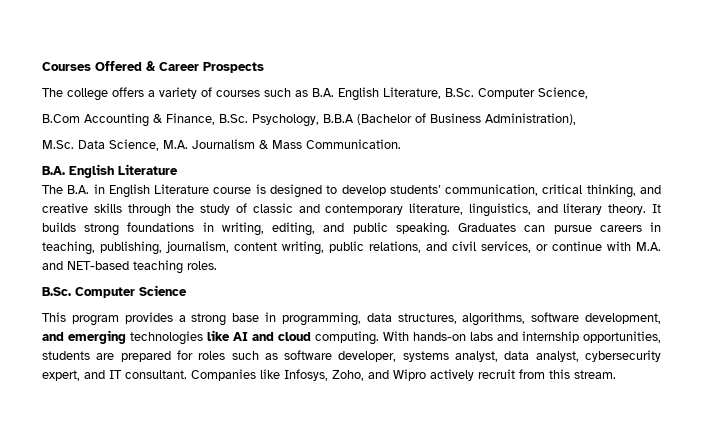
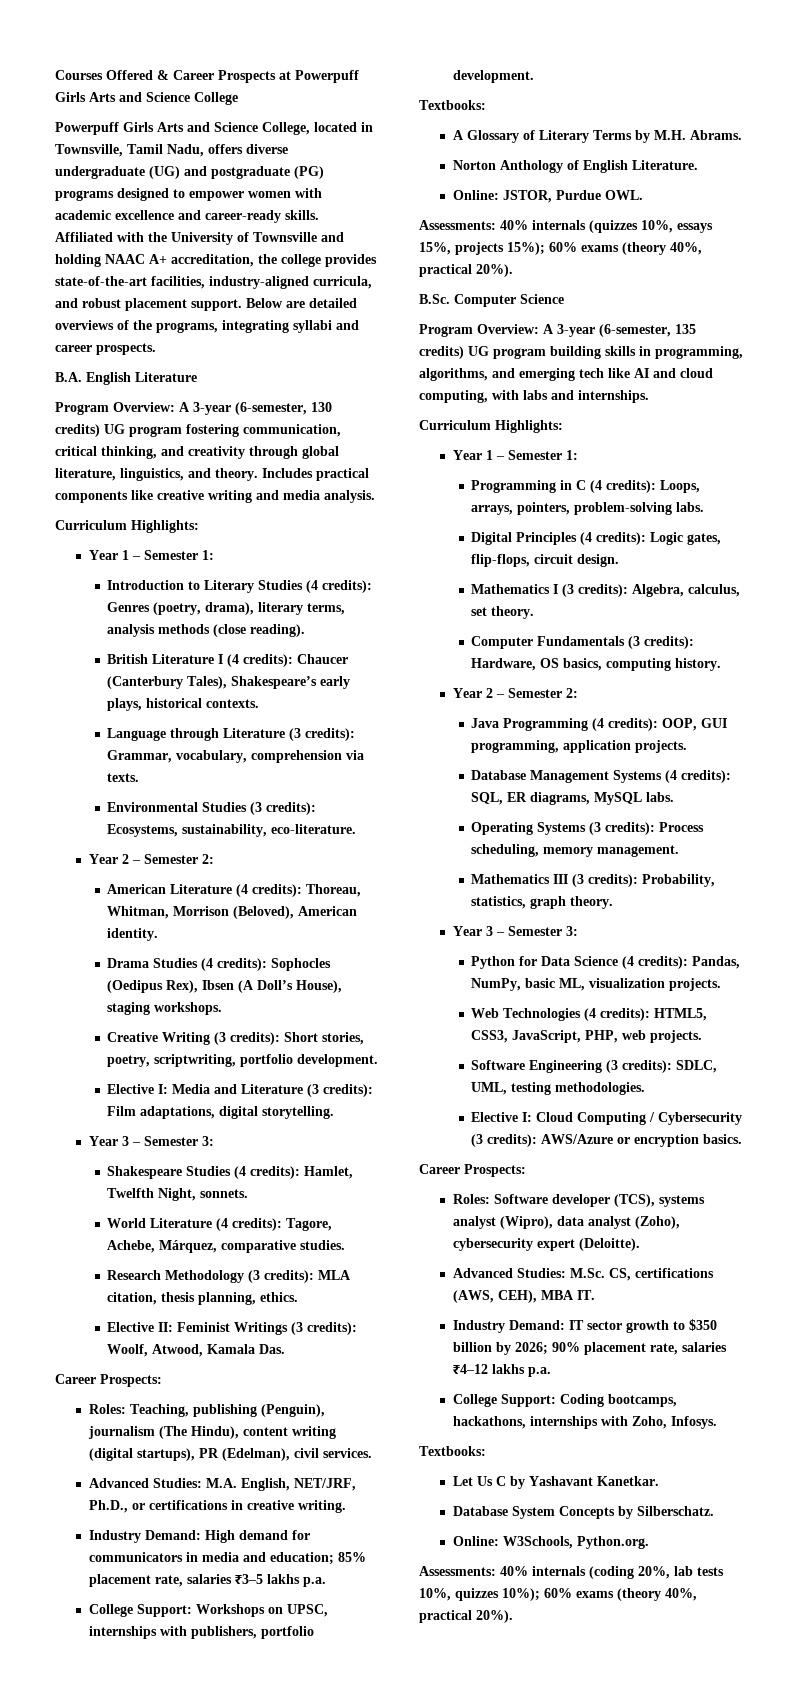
- Courses Offered & Career Prospects
- The college offers a variety of courses such as B.A. English Literature, B.Sc. Computer Science,
- B.Com Accounting & Finance, B.Sc. Psychology, B.B.A (Bachelor of Business Administration),
- M.Sc. Data Science, M.A. Journalism & Mass Communication.
+ Courses Offered & Career Prospects at Powerpuff Girls Arts and Science College
+ Powerpuff Girls Arts and Science College, located in Townsville, Tamil Nadu, offers diverse undergraduate (UG) and postgraduate (PG) programs designed to empower women with academic excellence and career-ready skills. Affiliated with the University of Townsville and holding NAAC A+ accreditation, the college provides state-of-the-art facilities, industry-aligned curricula, and robust placement support. Below are detailed overviews of the programs, integrating syllabi and career prospects.
  B.A. English Literature
- The B.A. in English Literature course is designed to develop students’ communication, critical thinking, and creative skills through the study of classic and contemporary literature, linguistics, and literary theory. It builds strong foundations in writing, editing, and public speaking. Graduates can pursue careers in teaching, publishing, journalism, content writing, public relations, and civil services, or continue with M.A. and NET-based teaching roles.
+ Program Overview: A 3-year (6-semester, 130 credits) UG program fostering communication, critical thinking, and creativity through global literature, linguistics, and theory. Includes practical components like creative writing and media analysis.
+ Curriculum Highlights:
+ Year 1 – Semester 1:
+ Introduction to Literary Studies (4 credits): Genres (poetry, drama), literary terms, analysis methods (close reading).
+ British Literature I (4 credits): Chaucer (Canterbury Tales), Shakespeare’s early plays, historical contexts.
+ Language through Literature (3 credits): Grammar, vocabulary, comprehension via texts.
+ Environmental Studies (3 credits): Ecosystems, sustainability, eco-literature.
+ Year 2 – Semester 2:
+ American Literature (4 credits): Thoreau, Whitman, Morrison (Beloved), American identity.
+ Drama Studies (4 credits): Sophocles (Oedipus Rex), Ibsen (A Doll’s House), staging workshops.
+ Creative Writing (3 credits): Short stories, poetry, scriptwriting, portfolio development.
+ Elective I: Media and Literature (3 credits): Film adaptations, digital storytelling.
+ Year 3 – Semester 3:
+ Shakespeare Studies (4 credits): Hamlet, Twelfth Night, sonnets.
+ World Literature (4 credits): Tagore, Achebe, Márquez, comparative studies.
+ Research Methodology (3 credits): MLA citation, thesis planning, ethics.
+ Elective II: Feminist Writings (3 credits): Woolf, Atwood, Kamala Das.
+ Career Prospects:
+ Roles: Teaching, publishing (Penguin), journalism (The Hindu), content writing (digital startups), PR (Edelman), civil services.
+ Advanced Studies: M.A. English, NET/JRF, Ph.D., or certifications in creative writing.
+ Industry Demand: High demand for communicators in media and education; 85% placement rate, salaries ₹3–5 lakhs p.a.
+ College Support: Workshops on UPSC, internships with publishers, portfolio development.
+ Textbooks:
+ A Glossary of Literary Terms by M.H. Abrams.
+ Norton Anthology of English Literature.
+ Online: JSTOR, Purdue OWL.
+ Assessments: 40% internals (quizzes 10%, essays 15%, projects 15%); 60% exams (theory 40%, practical 20%).
  B.Sc. Computer Science
- This program provides a strong base in programming, data structures, algorithms, software development, and emerging technologies like AI and cloud computing. With hands-on labs and internship opportunities, students are prepared for roles such as software developer, systems analyst, data analyst, cybersecurity expert, and IT consultant. Companies like Infosys, Zoho, and Wipro actively recruit from this stream.
+ Program Overview: A 3-year (6-semester, 135 credits) UG program building skills in programming, algorithms, and emerging tech like AI and cloud computing, with labs and internships.
+ Curriculum Highlights:
+ Year 1 – Semester 1:
+ Programming in C (4 credits): Loops, arrays, pointers, problem-solving labs.
+ Digital Principles (4 credits): Logic gates, flip-flops, circuit design.
+ Mathematics I (3 credits): Algebra, calculus, set theory.
+ Computer Fundamentals (3 credits): Hardware, OS basics, computing history.
+ Year 2 – Semester 2:
+ Java Programming (4 credits): OOP, GUI programming, application projects.
+ Database Management Systems (4 credits): SQL, ER diagrams, MySQL labs.
+ Operating Systems (3 credits): Process scheduling, memory management.
+ Mathematics III (3 credits): Probability, statistics, graph theory.
+ Year 3 – Semester 3:
+ Python for Data Science (4 credits): Pandas, NumPy, basic ML, visualization projects.
+ Web Technologies (4 credits): HTML5, CSS3, JavaScript, PHP, web projects.
+ Software Engineering (3 credits): SDLC, UML, testing methodologies.
+ Elective I: Cloud Computing / Cybersecurity (3 credits): AWS/Azure or encryption basics.
+ Career Prospects:
+ Roles: Software developer (TCS), systems analyst (Wipro), data analyst (Zoho), cybersecurity expert (Deloitte).
+ Advanced Studies: M.Sc. CS, certifications (AWS, CEH), MBA IT.
+ Industry Demand: IT sector growth to $350 billion by 2026; 90% placement rate, salaries ₹4–12 lakhs p.a.
+ College Support: Coding bootcamps, hackathons, internships with Zoho, Infosys.
+ Textbooks:
+ Let Us C by Yashavant Kanetkar.
+ Database System Concepts by Silberschatz.
+ Online: W3Schools, Python.org.
+ Assessments: 40% internals (coding 20%, lab tests 10%, quizzes 10%); 60% exams (theory 40%, practical 20%).

